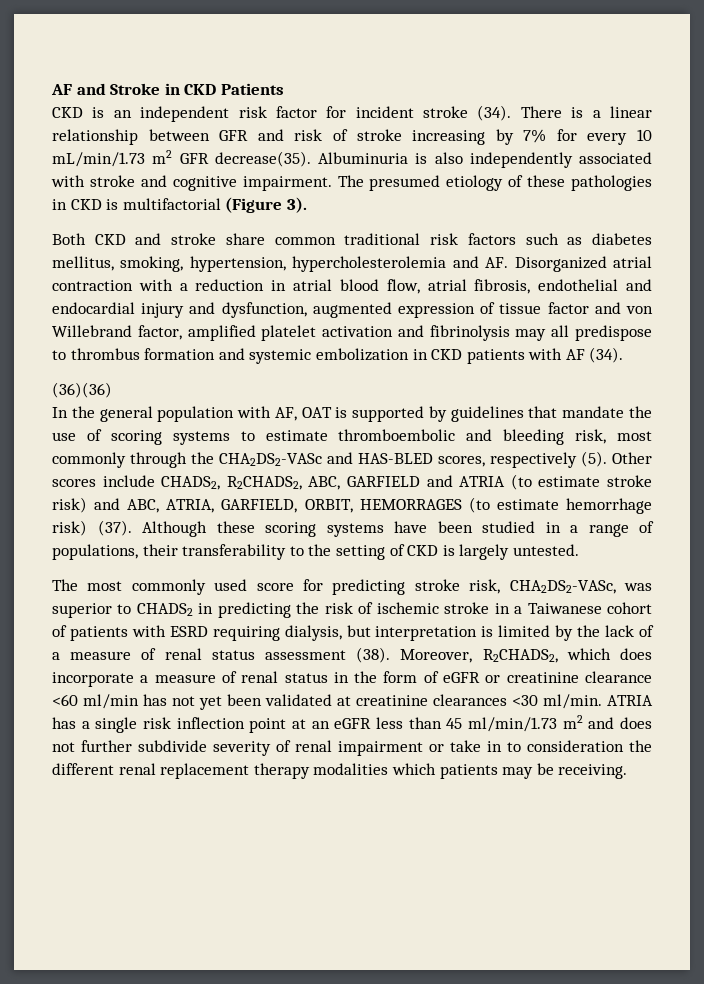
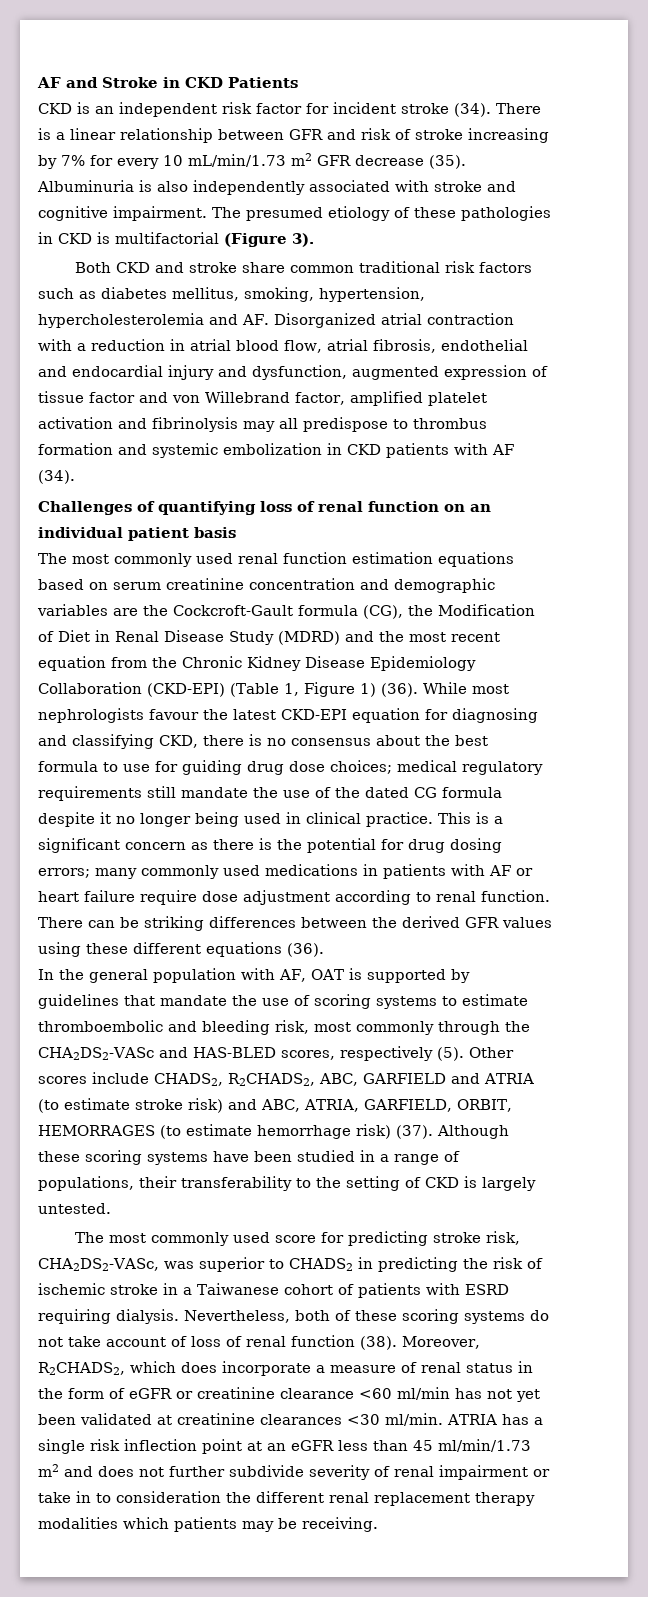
- There is a linear relationship between GFR and risk of stroke increasing by 7% for every 10 mL/min/1.73 m2 GFR decrease(35).
+ There is a linear relationship between GFR and risk of stroke increasing by 7% for every 10 mL/min/1.73 m2 GFR decrease (35).
- (36)(36)
+ Challenges of quantifying loss of renal function on an individual patient basis
+ The most commonly used renal function estimation equations based on serum creatinine concentration and demographic variables are the Cockcroft-Gault formula (CG), the Modification of Diet in Renal Disease Study (MDRD) and the most recent equation from the Chronic Kidney Disease Epidemiology Collaboration (CKD-EPI) (Table 1, Figure 1) (36). While most nephrologists favour the latest CKD-EPI equation for diagnosing and classifying CKD, there is no consensus about the best formula to use for guiding drug dose choices; medical regulatory requirements still mandate the use of the dated CG formula despite it no longer being used in clinical practice. This is a significant concern as there is the potential for drug dosing errors; many commonly used medications in patients with AF or heart failure require dose adjustment according to renal function. There can be striking differences between the derived GFR values using these different equations (36).
- The most commonly used score for predicting stroke risk, CHA2DS2-VASc, was superior to CHADS2 in predicting the risk of ischemic stroke in a Taiwanese cohort of patients with ESRD requiring dialysis, but interpretation is limited by the lack of a measure of renal status assessment (38).
+ The most commonly used score for predicting stroke risk, CHA2DS2-VASc, was superior to CHADS2 in predicting the risk of ischemic stroke in a Taiwanese cohort of patients with ESRD requiring dialysis. Nevertheless, both of these scoring systems do not take account of loss of renal function (38).

